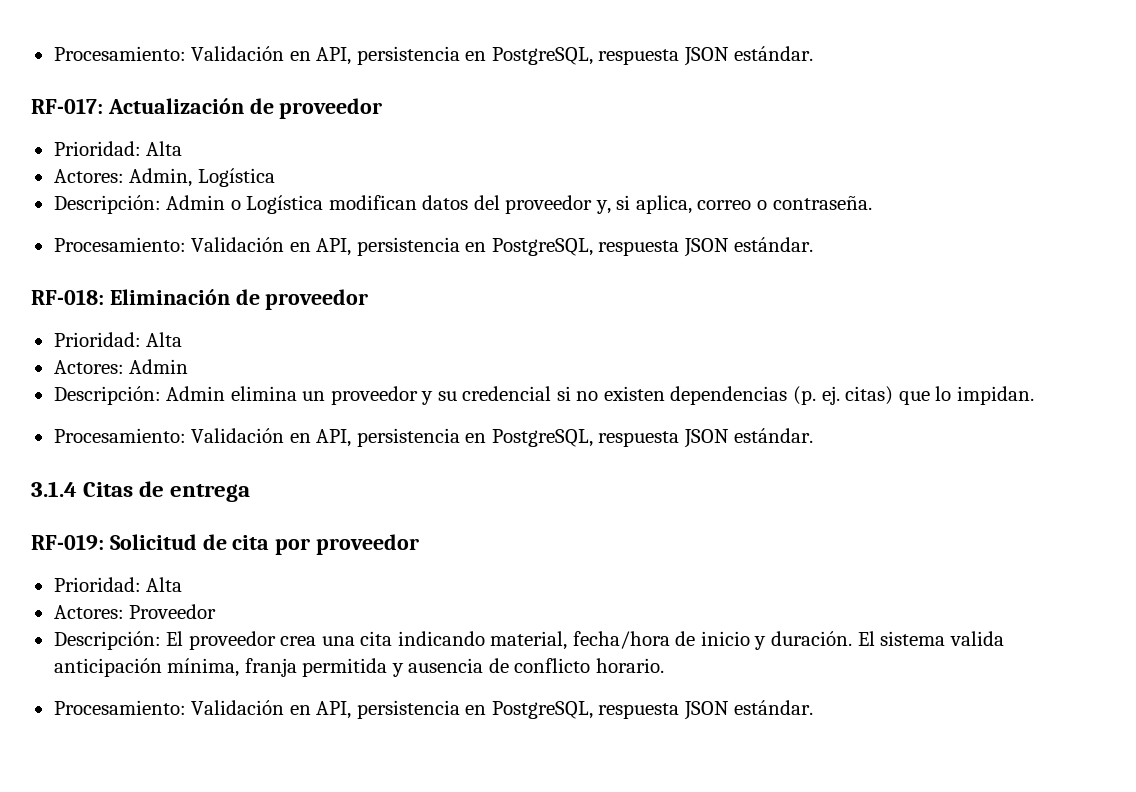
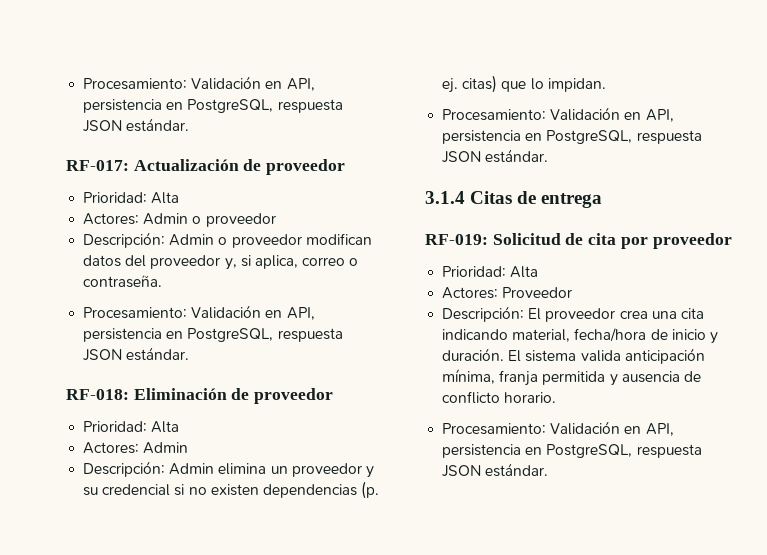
- Actores: Admin, Logística
+ Actores: Admin o proveedor
- Descripción: Admin o Logística modifican datos del proveedor y, si aplica, correo o contraseña.
+ Descripción: Admin o proveedor modifican datos del proveedor y, si aplica, correo o contraseña.

